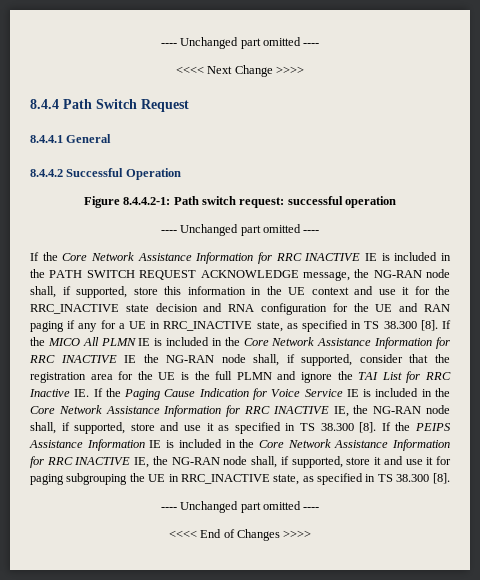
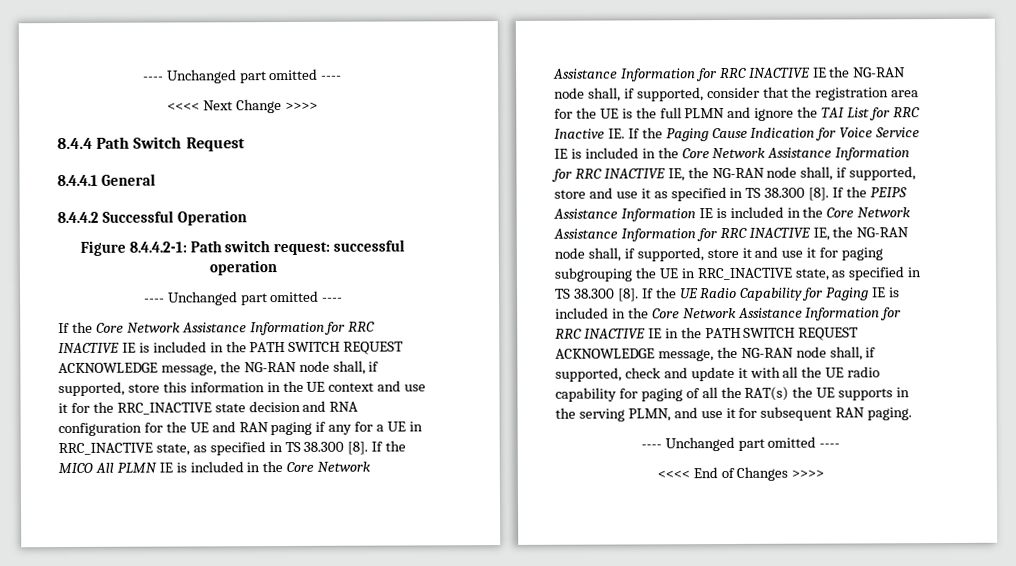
+ If the UE Radio Capability for Paging IE is included in the Core Network Assistance Information for RRC INACTIVE IE in the PATH SWITCH REQUEST ACKNOWLEDGE message, the NG-RAN node shall, if supported, check and update it with all the UE radio capability for paging of all the RAT(s) the UE supports in the serving PLMN, and use it for subsequent RAN paging.

